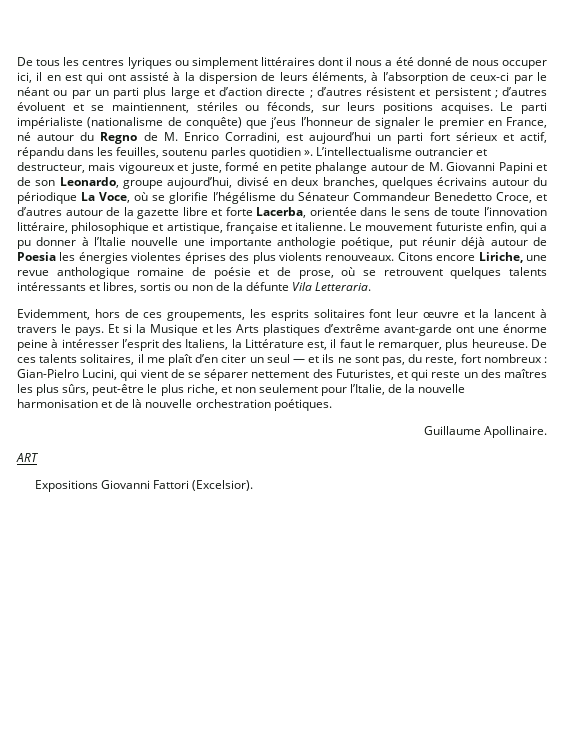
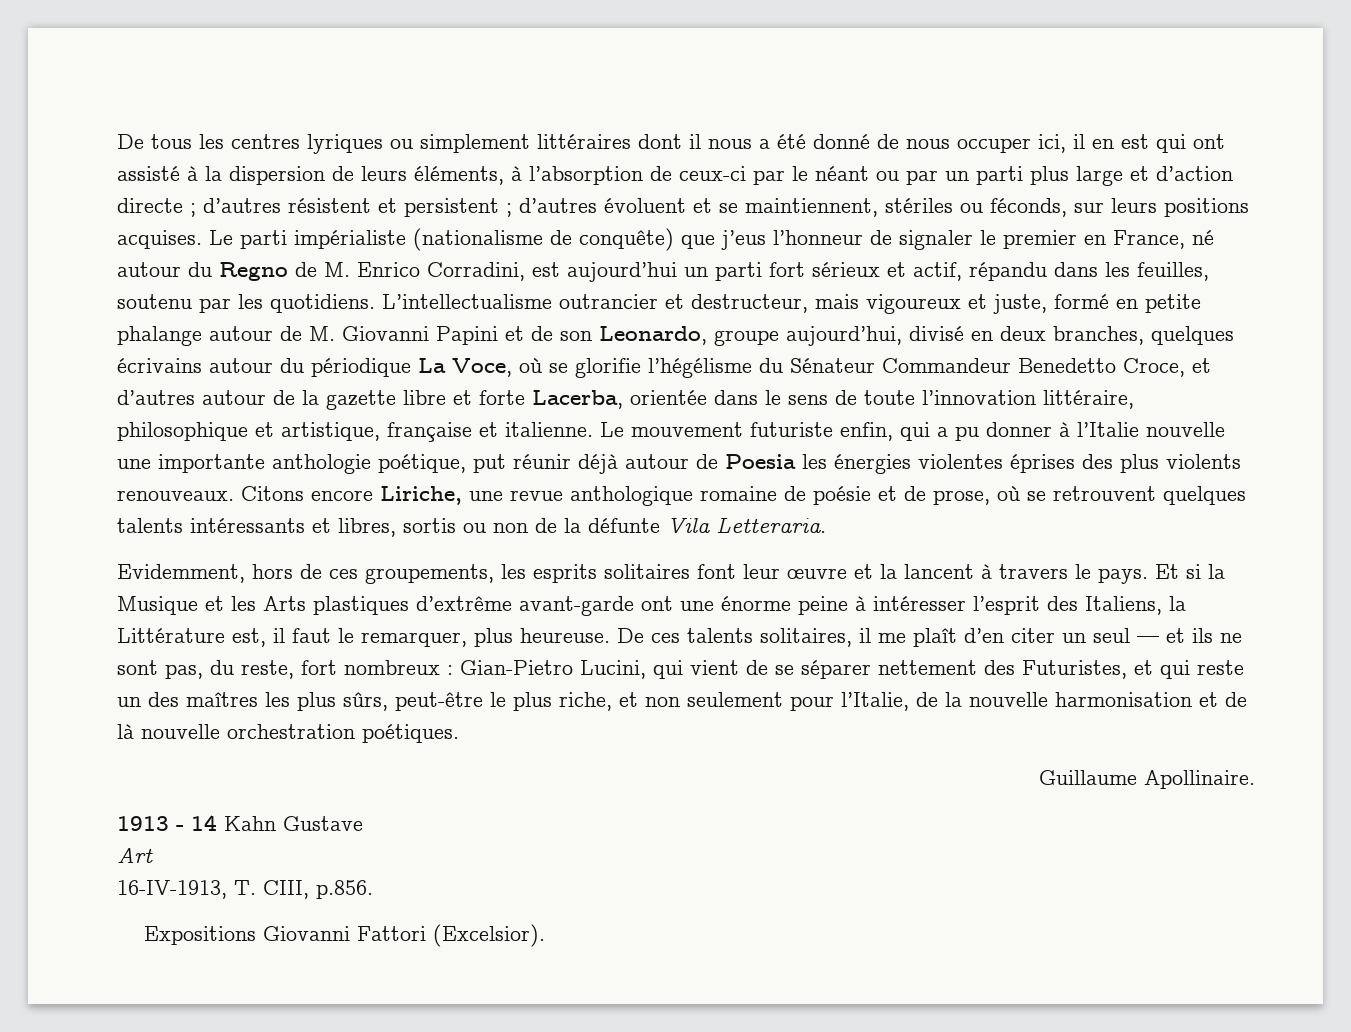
- Le parti impérialiste (nationalisme de conquête) que j’eus l’honneur de signaler le premier en France, né autour du Regno de M. Enrico Corradini, est aujourd’hui un parti fort sérieux et actif, répandu dans les feuilles, soutenu parles quotidien ».
+ Le parti impérialiste (nationalisme de conquête) que j’eus l’honneur de signaler le premier en France, né autour du Regno de M. Enrico Corradini, est aujourd’hui un parti fort sérieux et actif, répandu dans les feuilles, soutenu par les quotidiens.
- De ces talents solitaires, il me plaît d’en citer un seul — et ils ne sont pas, du reste, fort nombreux : Gian-Pielro Lucini, qui vient de se séparer nettement des Futuristes, et qui reste un des maîtres les plus sûrs, peut-être le plus riche, et non seulement pour l’Italie, de la nouvelle harmonisation et de là nouvelle orchestration poétiques.
+ De ces talents solitaires, il me plaît d’en citer un seul — et ils ne sont pas, du reste, fort nombreux : Gian-Pietro Lucini, qui vient de se séparer nettement des Futuristes, et qui reste un des maîtres les plus sûrs, peut-être le plus riche, et non seulement pour l’Italie, de la nouvelle harmonisation et de là nouvelle orchestration poétiques.
- ART
+ 1913 - 14 Kahn Gustave
+ Art
+ 16-IV-1913, T. CIII, p.856.

